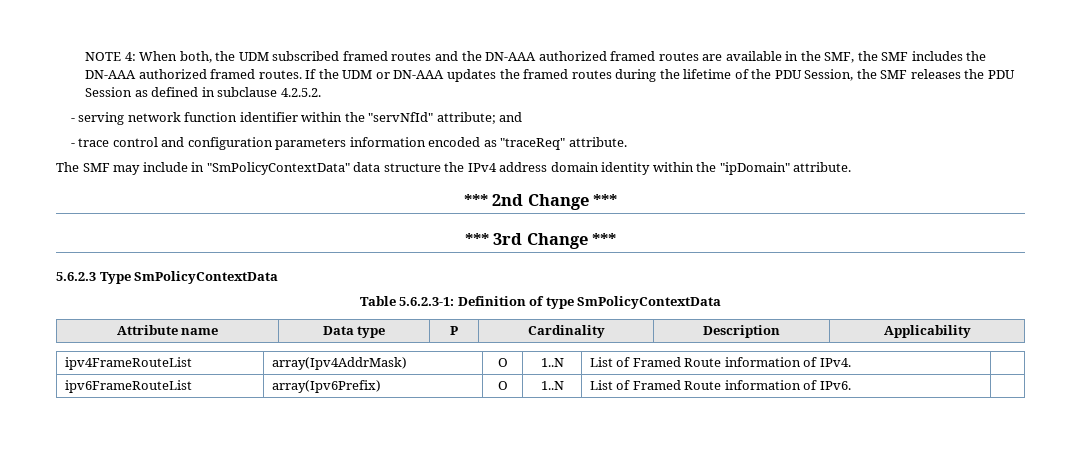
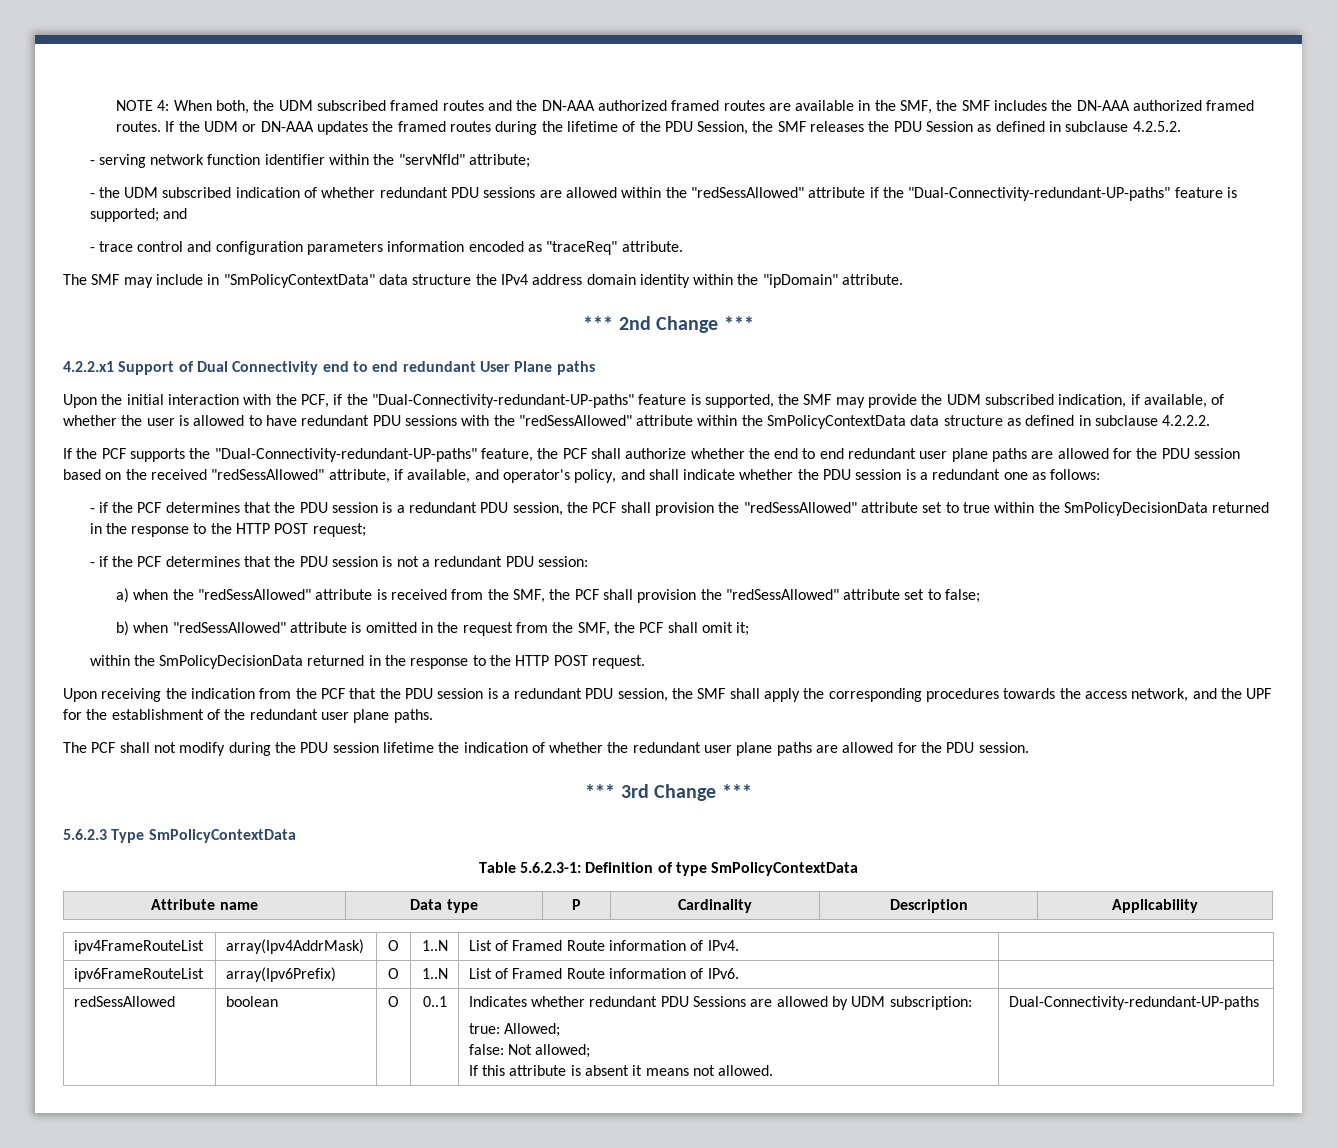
- - serving network function identifier within the "servNfId" attribute; and
+ - serving network function identifier within the "servNfId" attribute;
+ - the UDM subscribed indication of whether redundant PDU sessions are allowed within the "redSessAllowed" attribute if the "Dual-Connectivity-redundant-UP-paths" feature is supported; and
+ 4.2.2.x1 Support of Dual Connectivity end to end redundant User Plane paths
+ Upon the initial interaction with the PCF, if the "Dual-Connectivity-redundant-UP-paths" feature is supported, the SMF may provide the UDM subscribed indication, if available, of whether the user is allowed to have redundant PDU sessions with the "redSessAllowed" attribute within the SmPolicyContextData data structure as defined in subclause 4.2.2.2.
+ If the PCF supports the "Dual-Connectivity-redundant-UP-paths" feature, the PCF shall authorize whether the end to end redundant user plane paths are allowed for the PDU session based on the received "redSessAllowed" attribute, if available, and operator's policy, and shall indicate whether the PDU session is a redundant one as follows:
+ - if the PCF determines that the PDU session is a redundant PDU session, the PCF shall provision the "redSessAllowed" attribute set to true within the SmPolicyDecisionData returned in the response to the HTTP POST request;
+ - if the PCF determines that the PDU session is not a redundant PDU session:
+ a) when the "redSessAllowed" attribute is received from the SMF, the PCF shall provision the "redSessAllowed" attribute set to false;
+ b) when "redSessAllowed" attribute is omitted in the request from the SMF, the PCF shall omit it;
+ within the SmPolicyDecisionData returned in the response to the HTTP POST request.
+ Upon receiving the indication from the PCF that the PDU session is a redundant PDU session, the SMF shall apply the corresponding procedures towards the access network, and the UPF for the establishment of the redundant user plane paths.
+ The PCF shall not modify during the PDU session lifetime the indication of whether the redundant user plane paths are allowed for the PDU session.
+ redSessAllowed | boolean | O | 0..1 | Indicates whether redundant PDU Sessions are allowed by UDM subscription:
+ true: Allowed;
+ false: Not allowed;
+ If this attribute is absent it means not allowed. | Dual-Connectivity-redundant-UP-paths

